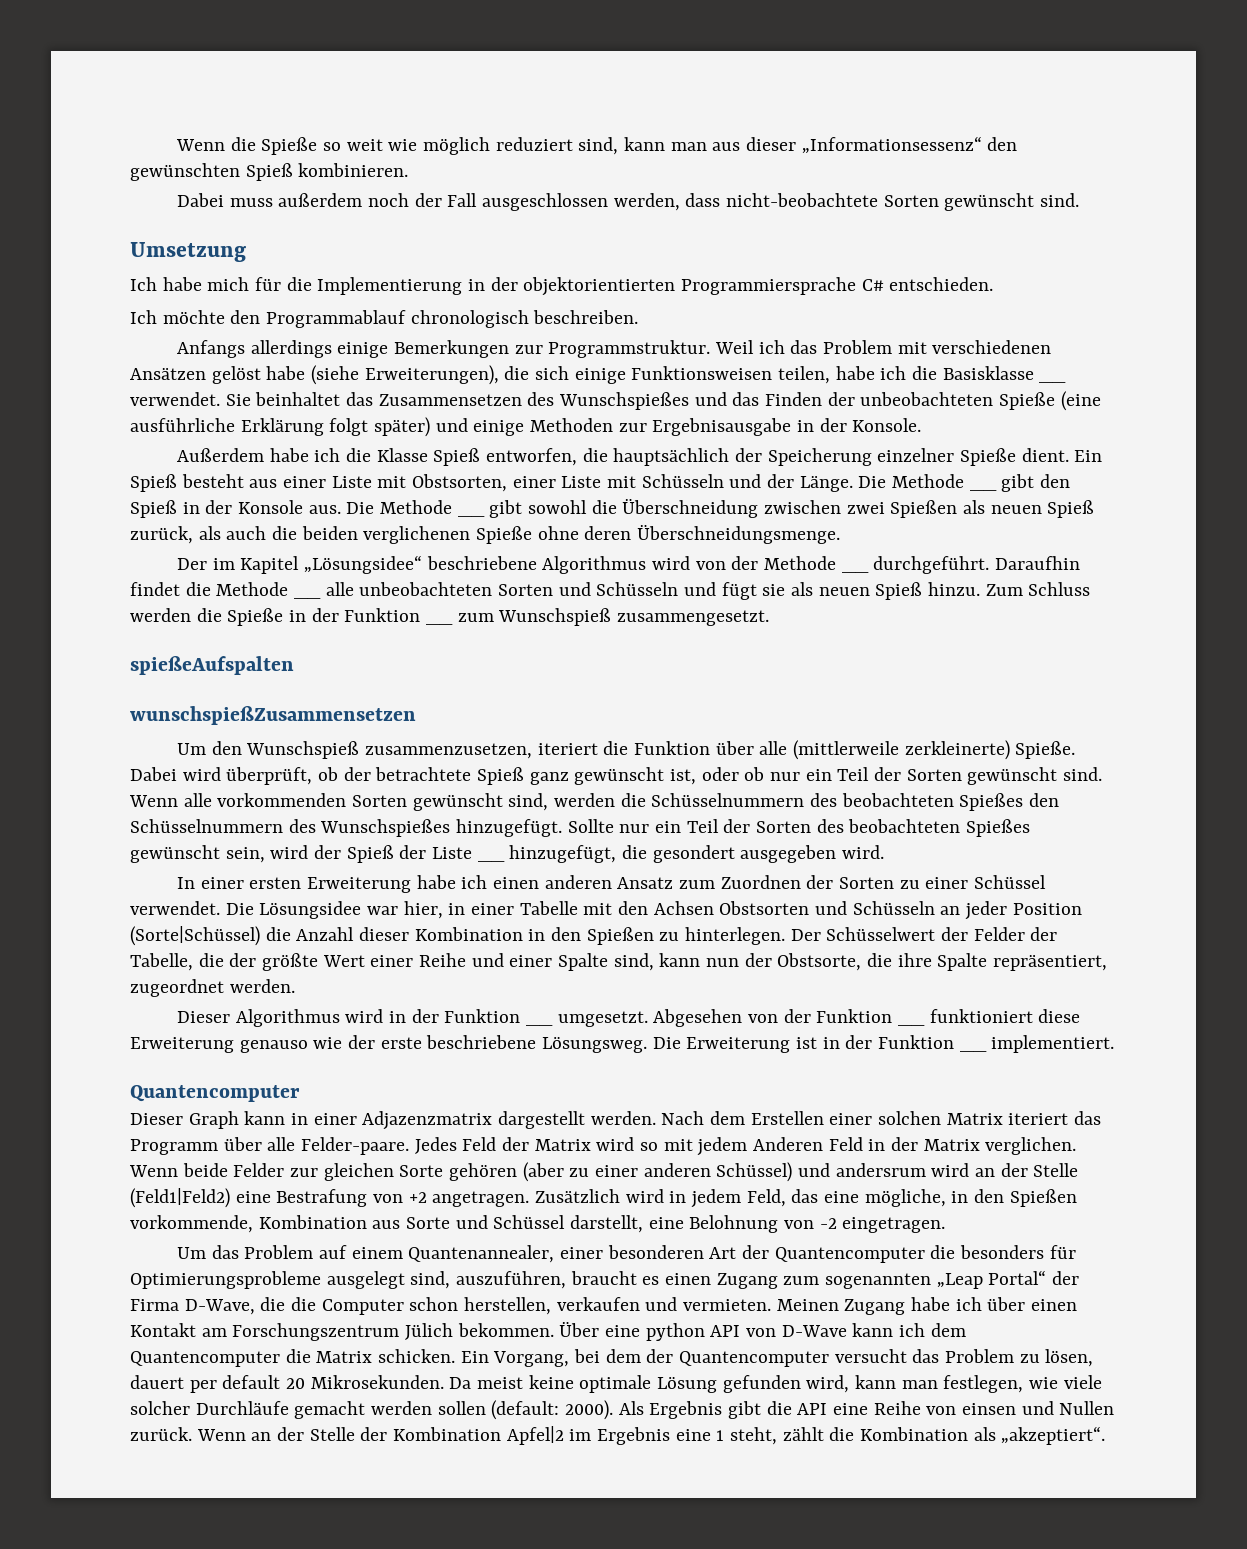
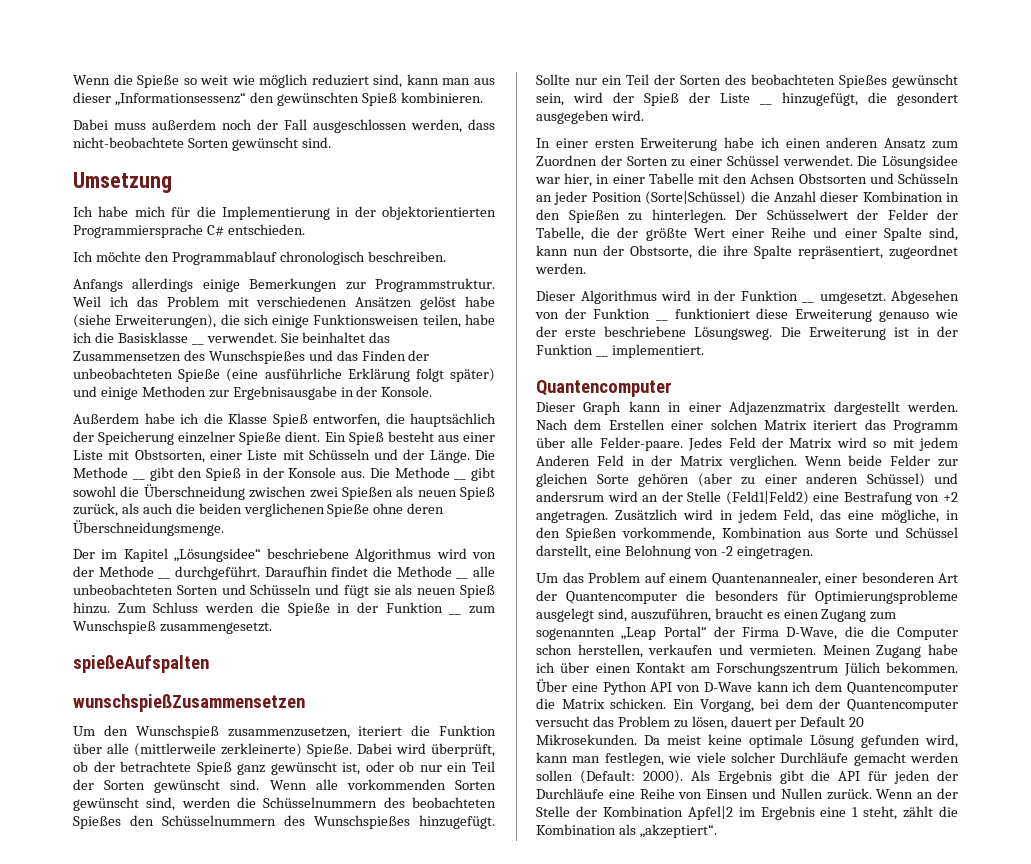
- Über eine python API von D-Wave kann ich dem Quantencomputer die Matrix schicken.
+ Über eine Python API von D-Wave kann ich dem Quantencomputer die Matrix schicken.
- Ein Vorgang, bei dem der Quantencomputer versucht das Problem zu lösen, dauert per default 20 Mikrosekunden.
+ Ein Vorgang, bei dem der Quantencomputer versucht das Problem zu lösen, dauert per Default 20 Mikrosekunden.
- Da meist keine optimale Lösung gefunden wird, kann man festlegen, wie viele solcher Durchläufe gemacht werden sollen (default: 2000).
+ Da meist keine optimale Lösung gefunden wird, kann man festlegen, wie viele solcher Durchläufe gemacht werden sollen (Default: 2000).
- Als Ergebnis gibt die API eine Reihe von einsen und Nullen zurück.
+ Als Ergebnis gibt die API für jeden der Durchläufe eine Reihe von Einsen und Nullen zurück.

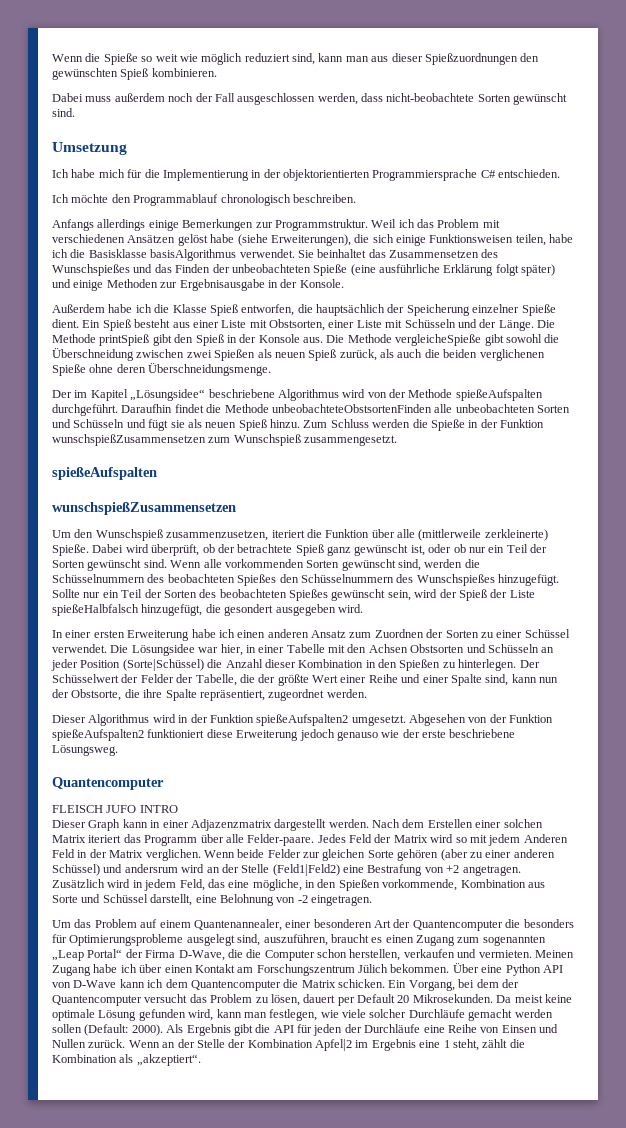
- Wenn die Spieße so weit wie möglich reduziert sind, kann man aus dieser „Informationsessenz“ den gewünschten Spieß kombinieren.
+ Wenn die Spieße so weit wie möglich reduziert sind, kann man aus dieser Spießzuordnungen den gewünschten Spieß kombinieren.
- Weil ich das Problem mit verschiedenen Ansätzen gelöst habe (siehe Erweiterungen), die sich einige Funktionsweisen teilen, habe ich die Basisklasse __ verwendet.
+ Weil ich das Problem mit verschiedenen Ansätzen gelöst habe (siehe Erweiterungen), die sich einige Funktionsweisen teilen, habe ich die Basisklasse basisAlgorithmus verwendet.
- Die Methode __ gibt den Spieß in der Konsole aus.
+ Die Methode printSpieß gibt den Spieß in der Konsole aus.
- Die Methode __ gibt sowohl die Überschneidung zwischen zwei Spießen als neuen Spieß zurück, als auch die beiden verglichenen Spieße ohne deren Überschneidungsmenge.
+ Die Methode vergleicheSpieße gibt sowohl die Überschneidung zwischen zwei Spießen als neuen Spieß zurück, als auch die beiden verglichenen Spieße ohne deren Überschneidungsmenge.
- Der im Kapitel „Lösungsidee“ beschriebene Algorithmus wird von der Methode __ durchgeführt.
+ Der im Kapitel „Lösungsidee“ beschriebene Algorithmus wird von der Methode spießeAufspalten durchgeführt.
- Daraufhin findet die Methode __ alle unbeobachteten Sorten und Schüsseln und fügt sie als neuen Spieß hinzu.
+ Daraufhin findet die Methode unbeobachteteObstsortenFinden alle unbeobachteten Sorten und Schüsseln und fügt sie als neuen Spieß hinzu.
- Zum Schluss werden die Spieße in der Funktion __ zum Wunschspieß zusammengesetzt.
+ Zum Schluss werden die Spieße in der Funktion wunschspießZusammensetzen zum Wunschspieß zusammengesetzt.
- Sollte nur ein Teil der Sorten des beobachteten Spießes gewünscht sein, wird der Spieß der Liste __ hinzugefügt, die gesondert ausgegeben wird.
+ Sollte nur ein Teil der Sorten des beobachteten Spießes gewünscht sein, wird der Spieß der Liste spießeHalbfalsch hinzugefügt, die gesondert ausgegeben wird.
- Dieser Algorithmus wird in der Funktion __ umgesetzt.
+ Dieser Algorithmus wird in der Funktion spießeAufspalten2 umgesetzt.
- Abgesehen von der Funktion __ funktioniert diese Erweiterung genauso wie der erste beschriebene Lösungsweg. Die Erweiterung ist in der Funktion __ implementiert.
+ Abgesehen von der Funktion spießeAufspalten2 funktioniert diese Erweiterung jedoch genauso wie der erste beschriebene Lösungsweg.
  Quantencomputer
+ FLEISCH JUFO INTRO

